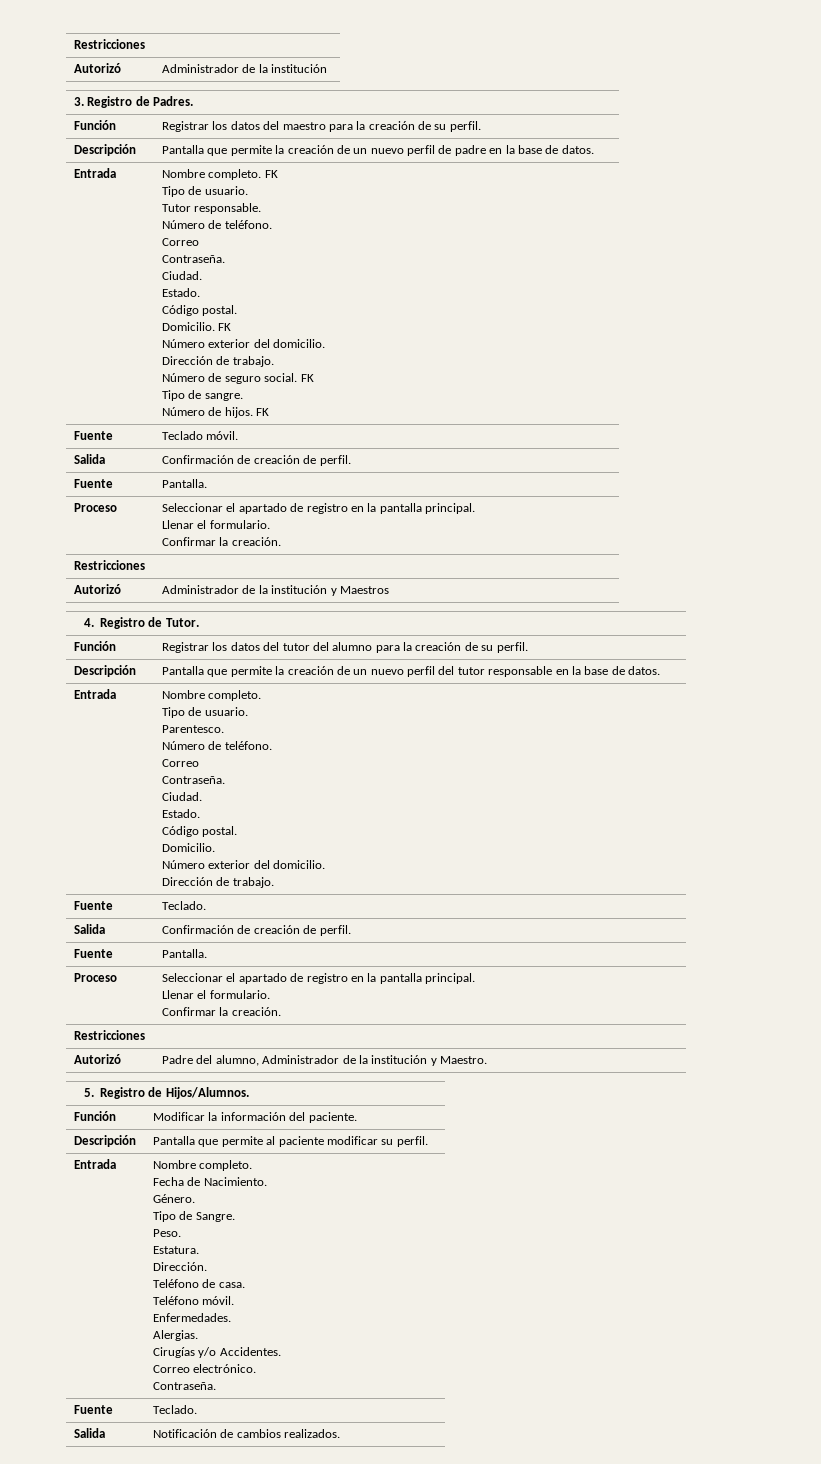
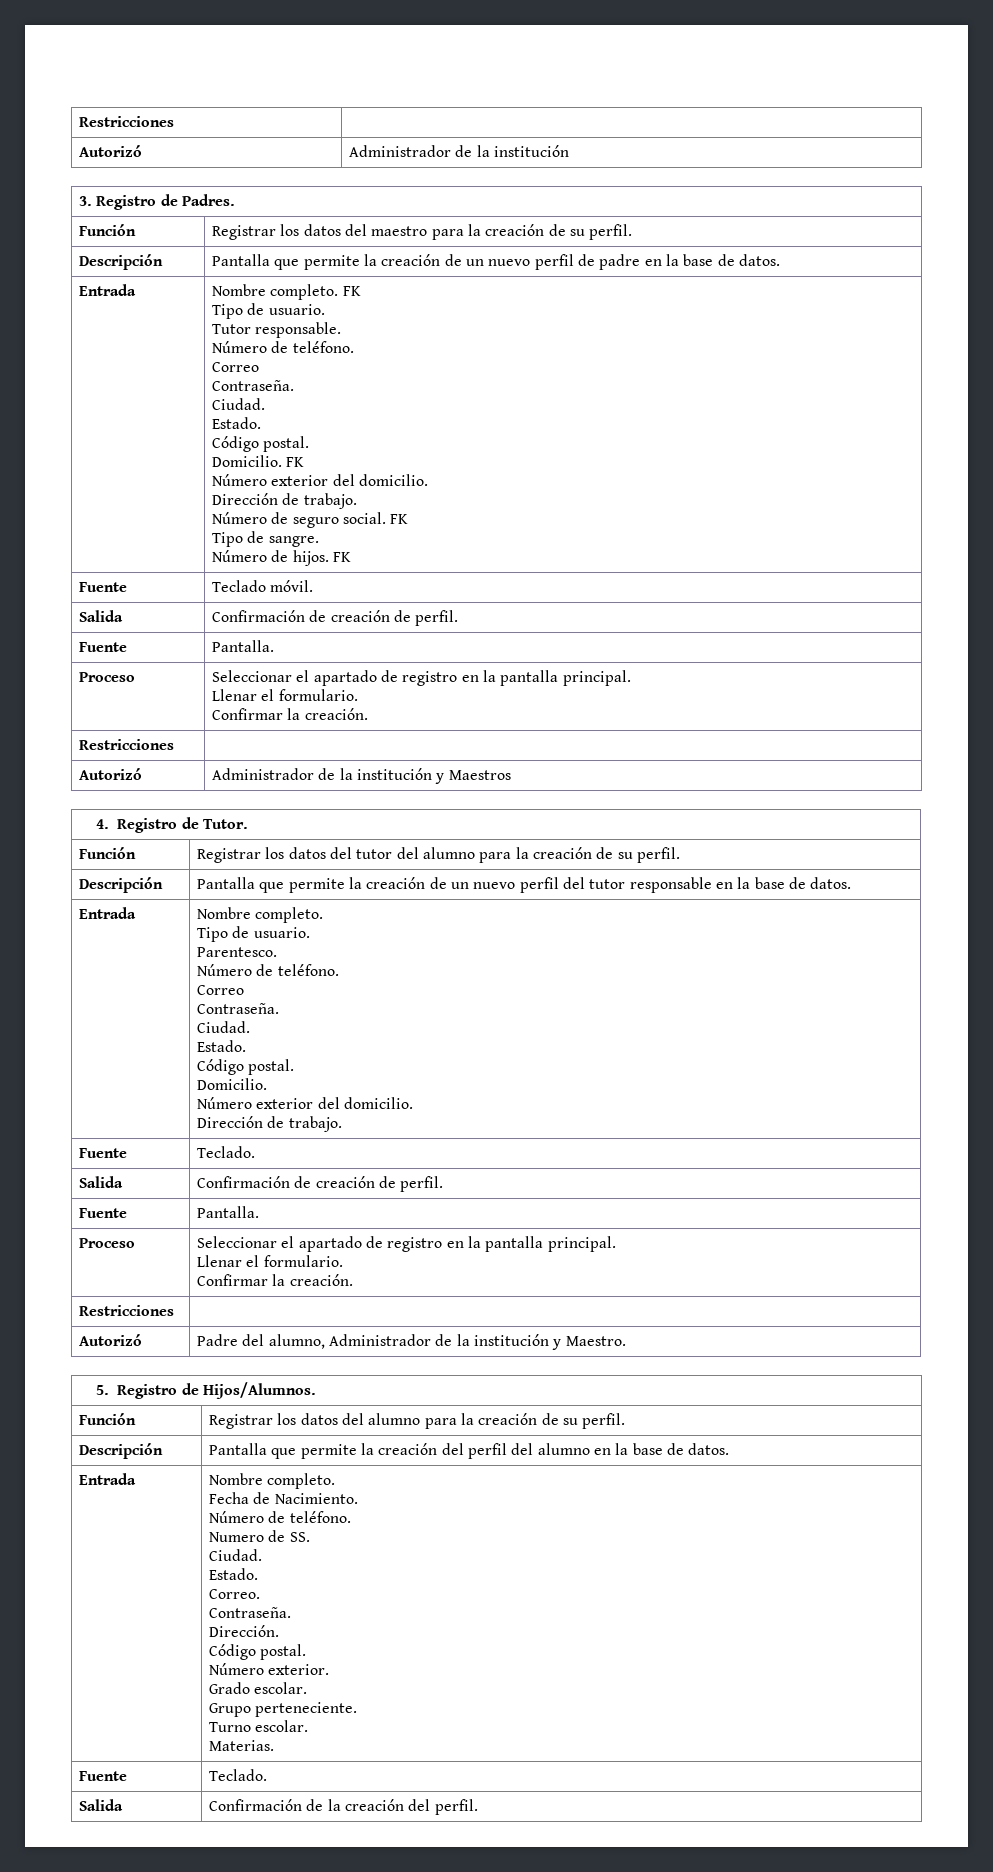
- Función | Modificar la información del paciente.
- Descripción | Pantalla que permite al paciente modificar su perfil.
+ Función | Registrar los datos del alumno para la creación de su perfil.
+ Descripción | Pantalla que permite la creación del perfil del alumno en la base de datos.
  Entrada | Nombre completo.
  Fecha de Nacimiento.
- Género.
- Tipo de Sangre.
- Peso.
- Estatura.
+ Número de teléfono.
+ Numero de SS.
+ Ciudad.
+ Estado.
+ Correo.
+ Contraseña.
  Dirección.
- Teléfono de casa.
- Teléfono móvil.
- Enfermedades.
- Alergias.
- Cirugías y/o Accidentes.
- Correo electrónico.
- Contraseña.
+ Código postal.
+ Número exterior.
+ Grado escolar.
+ Grupo perteneciente.
+ Turno escolar.
+ Materias.
  Fuente | Teclado.
- Salida | Notificación de cambios realizados.
+ Salida | Confirmación de la creación del perfil.

